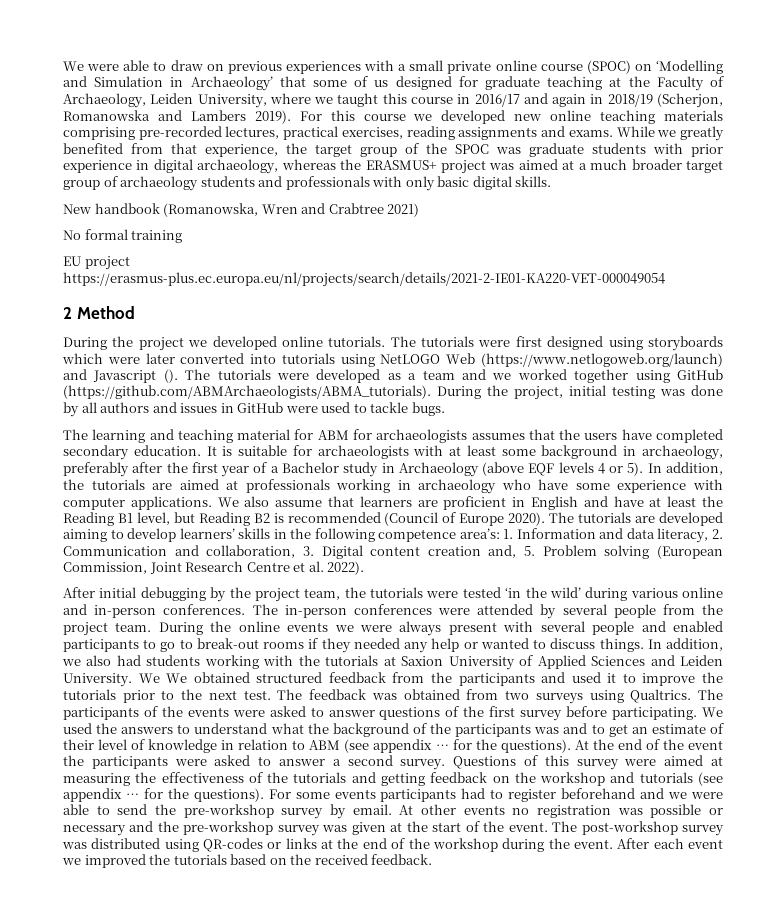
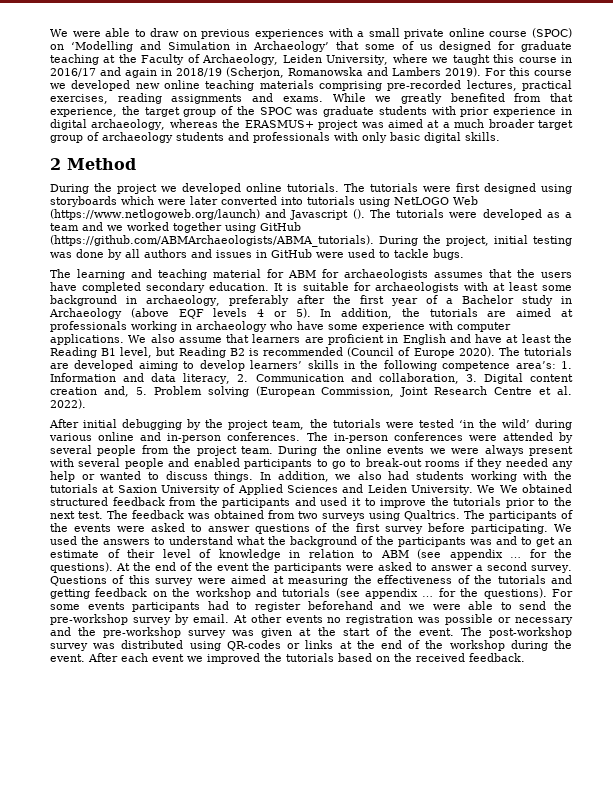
- New handbook (Romanowska, Wren and Crabtree 2021)
- No formal training
- EU project https://erasmus-plus.ec.europa.eu/nl/projects/search/details/2021-2-IE01-KA220-VET-000049054

